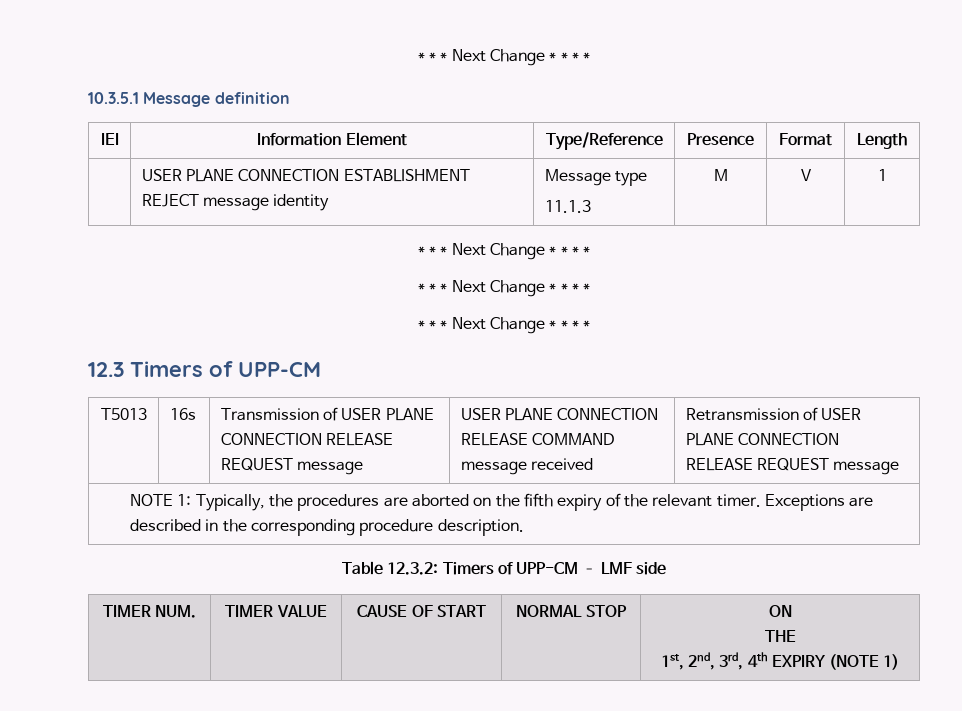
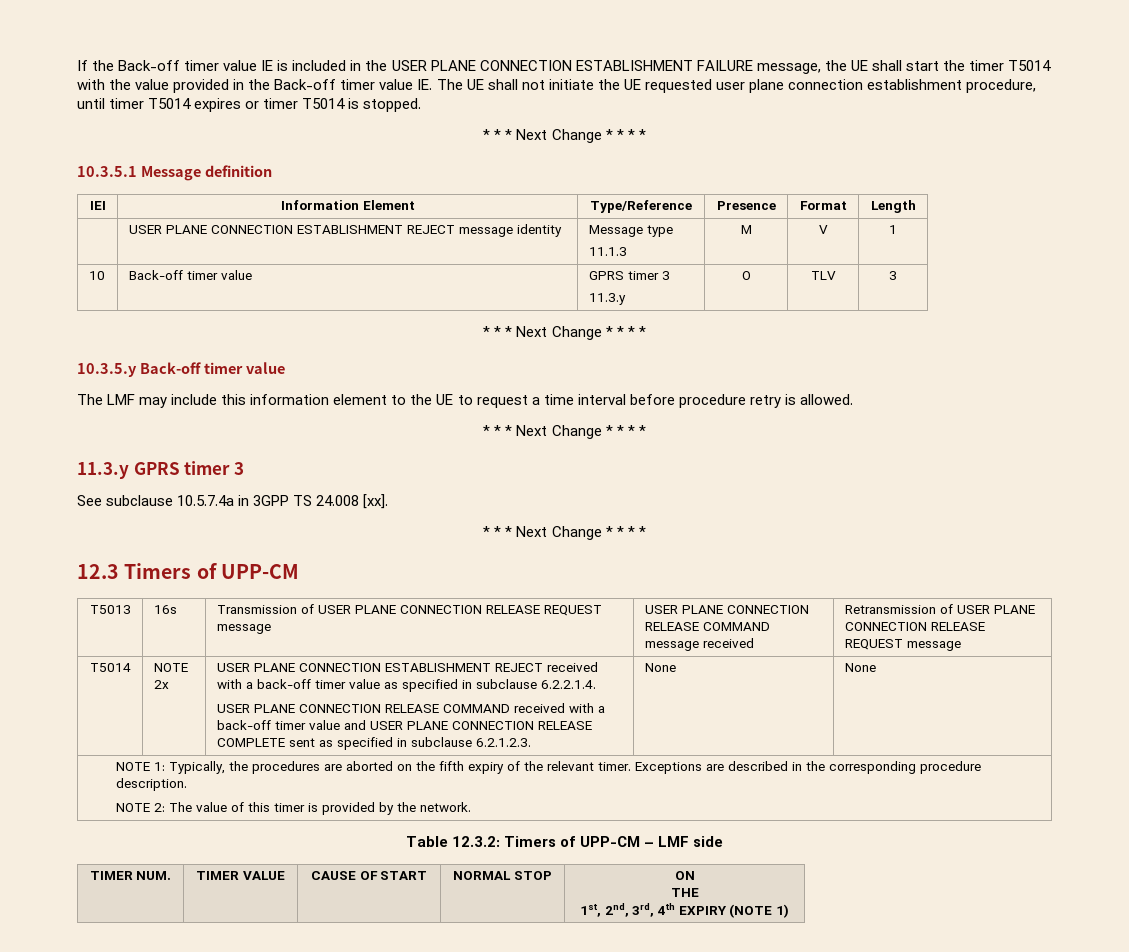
+ If the Back-off timer value IE is included in the USER PLANE CONNECTION ESTABLISHMENT FAILURE message, the UE shall start the timer T5014 with the value provided in the Back-off timer value IE. The UE shall not initiate the UE requested user plane connection establishment procedure, until timer T5014 expires or timer T5014 is stopped.
  | USER PLANE CONNECTION ESTABLISHMENT REJECT message identity | Message type
  11.1.3 | M | V | 1
+ 10 | Back-off timer value | GPRS timer 3
+ 11.3.y | O | TLV | 3
  * * * Next Change * * * *
+ 10.3.5.y Back-off timer value
+ The LMF may include this information element to the UE to request a time interval before procedure retry is allowed.
  * * * Next Change * * * *
+ 11.3.y GPRS timer 3
+ See subclause 10.5.7.4a in 3GPP TS 24.008 [xx].
+ T5014 | NOTE 2x | USER PLANE CONNECTION ESTABLISHMENT REJECT received with a back-off timer value as specified in subclause 6.2.2.1.4.
+ USER PLANE CONNECTION RELEASE COMMAND received with a back-off timer value and USER PLANE CONNECTION RELEASE COMPLETE sent as specified in subclause 6.2.1.2.3. | None | None
  NOTE 1: Typically, the procedures are aborted on the fifth expiry of the relevant timer. Exceptions are described in the corresponding procedure description.
+ NOTE 2: The value of this timer is provided by the network.

